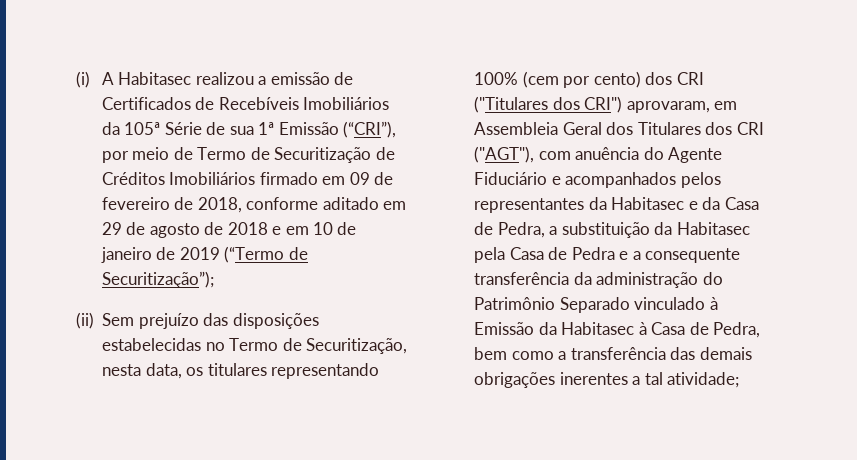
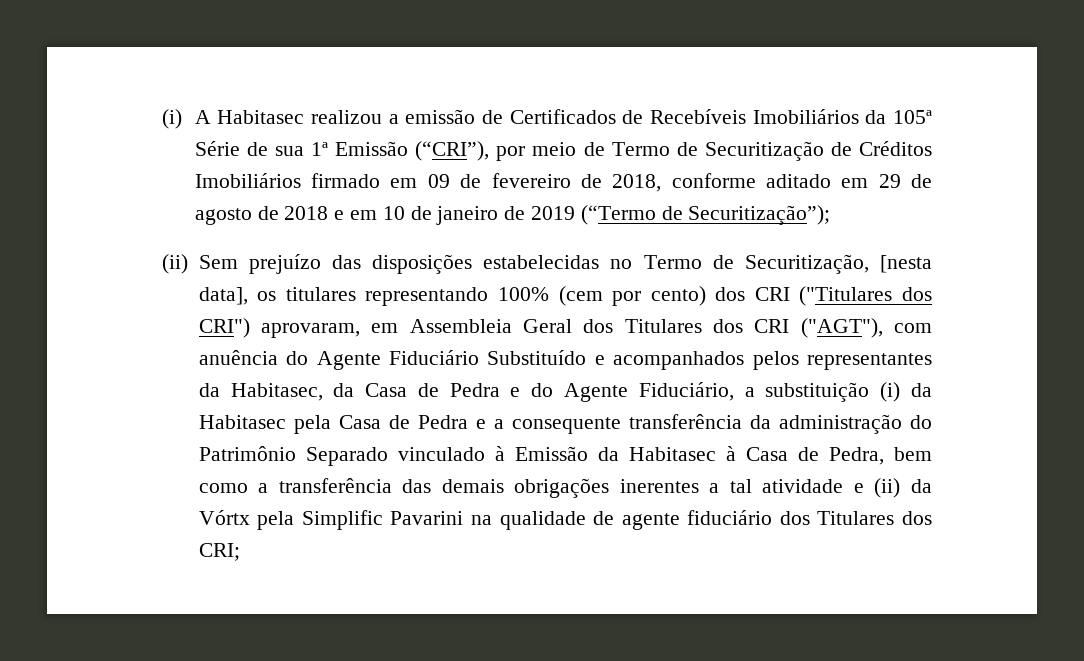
- (ii) Sem prejuízo das disposições estabelecidas no Termo de Securitização, nesta data, os titulares representando 100% (cem por cento) dos CRI ("Titulares dos CRI") aprovaram, em Assembleia Geral dos Titulares dos CRI ("AGT"), com anuência do Agente Fiduciário e acompanhados pelos representantes da Habitasec e da Casa de Pedra, a substituição da Habitasec pela Casa de Pedra e a consequente transferência da administração do Patrimônio Separado vinculado à Emissão da Habitasec à Casa de Pedra, bem como a transferência das demais obrigações inerentes a tal atividade;
+ (ii) Sem prejuízo das disposições estabelecidas no Termo de Securitização, [nesta data], os titulares representando 100% (cem por cento) dos CRI ("Titulares dos CRI") aprovaram, em Assembleia Geral dos Titulares dos CRI ("AGT"), com anuência do Agente Fiduciário Substituído e acompanhados pelos representantes da Habitasec, da Casa de Pedra e do Agente Fiduciário, a substituição (i) da Habitasec pela Casa de Pedra e a consequente transferência da administração do Patrimônio Separado vinculado à Emissão da Habitasec à Casa de Pedra, bem como a transferência das demais obrigações inerentes a tal atividade e (ii) da Vórtx pela Simplific Pavarini na qualidade de agente fiduciário dos Titulares dos CRI;

